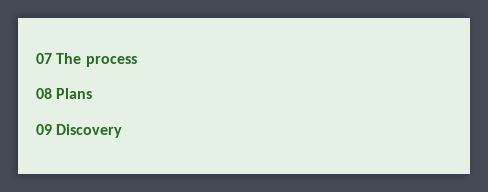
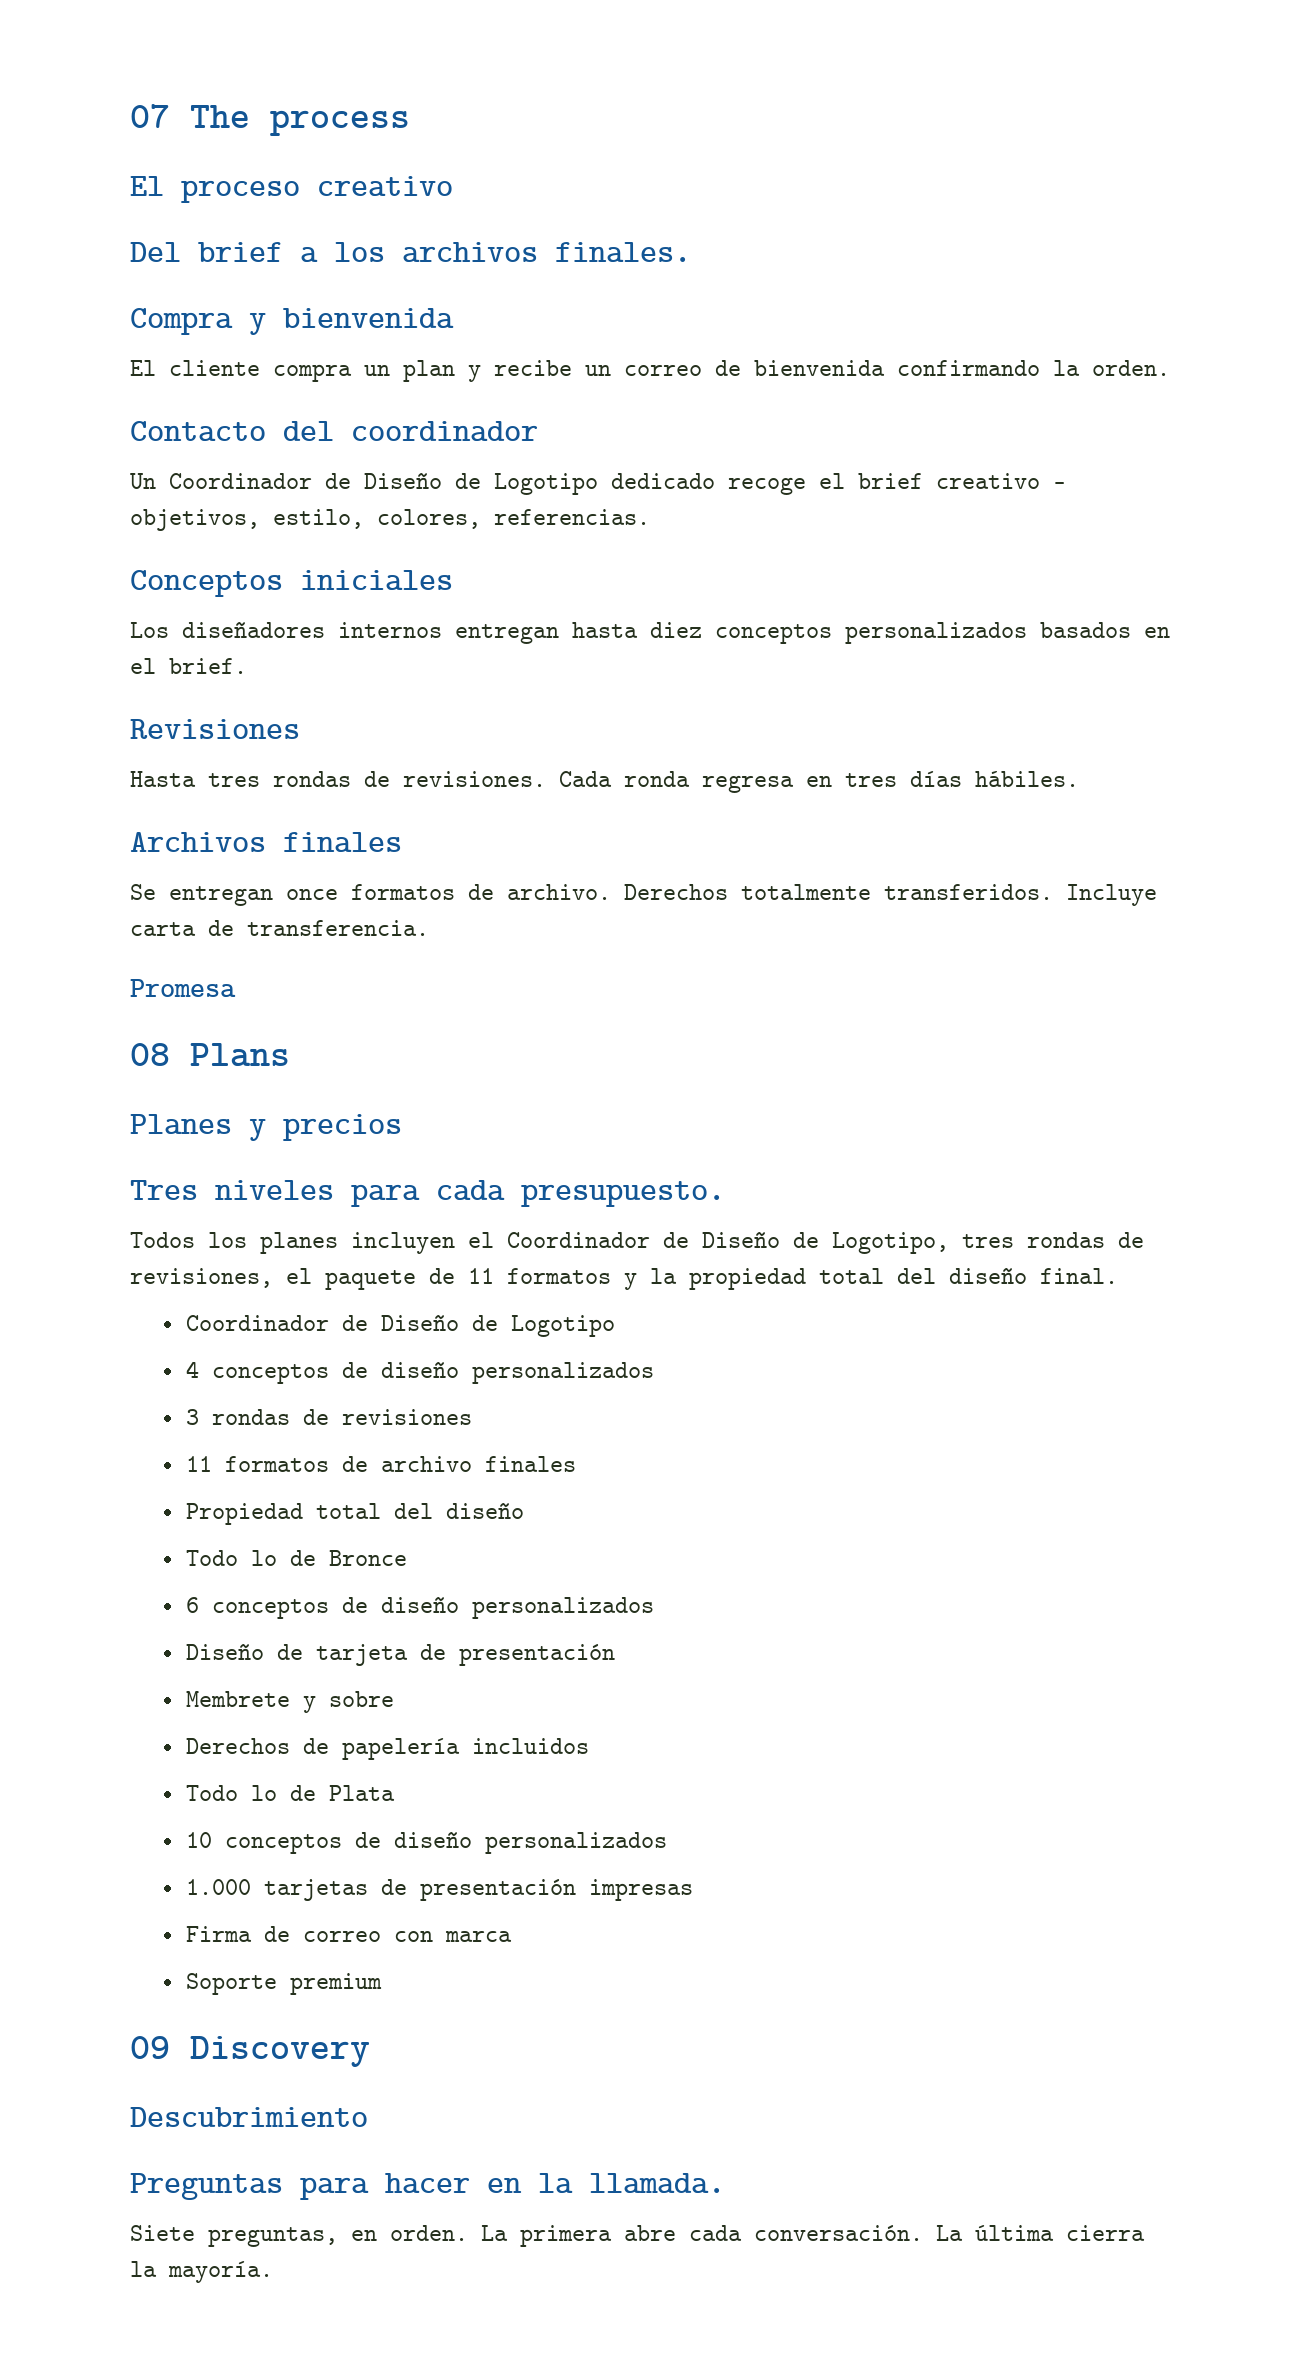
+ El proceso creativo
+ Del brief a los archivos finales.
+ Compra y bienvenida
+ El cliente compra un plan y recibe un correo de bienvenida confirmando la orden.
+ Contacto del coordinador
+ Un Coordinador de Diseño de Logotipo dedicado recoge el brief creativo — objetivos, estilo, colores, referencias.
+ Conceptos iniciales
+ Los diseñadores internos entregan hasta diez conceptos personalizados basados en el brief.
+ Revisiones
+ Hasta tres rondas de revisiones. Cada ronda regresa en tres días hábiles.
+ Archivos finales
+ Se entregan once formatos de archivo. Derechos totalmente transferidos. Incluye carta de transferencia.
+ Promesa
  08 Plans
+ Planes y precios
+ Tres niveles para cada presupuesto.
+ Todos los planes incluyen el Coordinador de Diseño de Logotipo, tres rondas de revisiones, el paquete de 11 formatos y la propiedad total del diseño final.
+ Coordinador de Diseño de Logotipo
+ 4 conceptos de diseño personalizados
+ 3 rondas de revisiones
+ 11 formatos de archivo finales
+ Propiedad total del diseño
+ Todo lo de Bronce
+ 6 conceptos de diseño personalizados
+ Diseño de tarjeta de presentación
+ Membrete y sobre
+ Derechos de papelería incluidos
+ Todo lo de Plata
+ 10 conceptos de diseño personalizados
+ 1.000 tarjetas de presentación impresas
+ Firma de correo con marca
+ Soporte premium
  09 Discovery
+ Descubrimiento
+ Preguntas para hacer en la llamada.
+ Siete preguntas, en orden. La primera abre cada conversación. La última cierra la mayoría.

